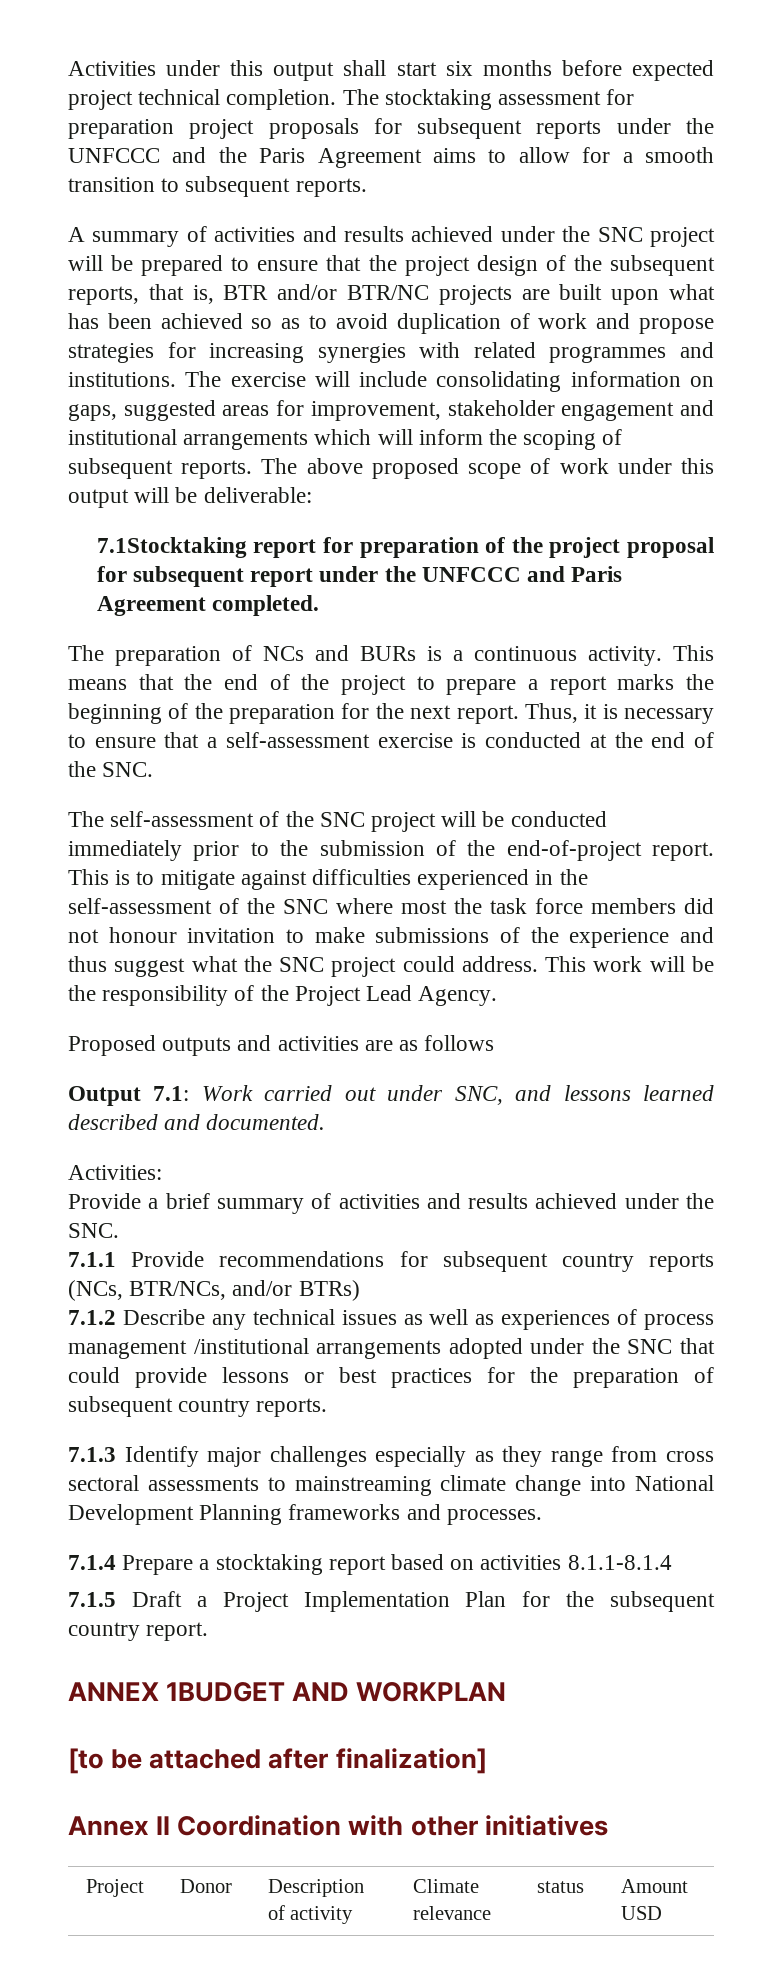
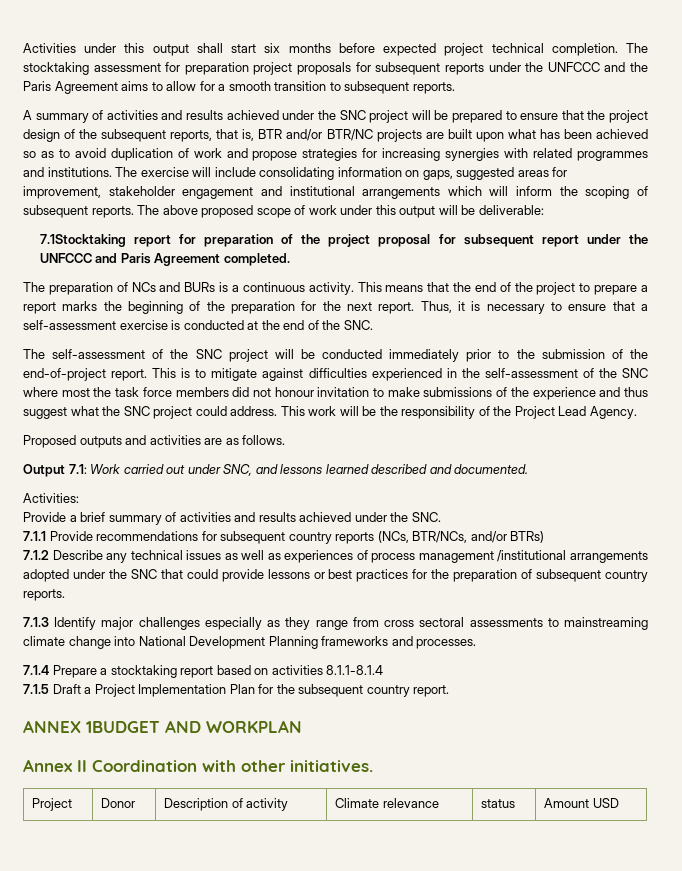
- Proposed outputs and activities are as follows
+ Proposed outputs and activities are as follows.
- [to be attached after finalization]
- Annex II Coordination with other initiatives
+ Annex II Coordination with other initiatives.

